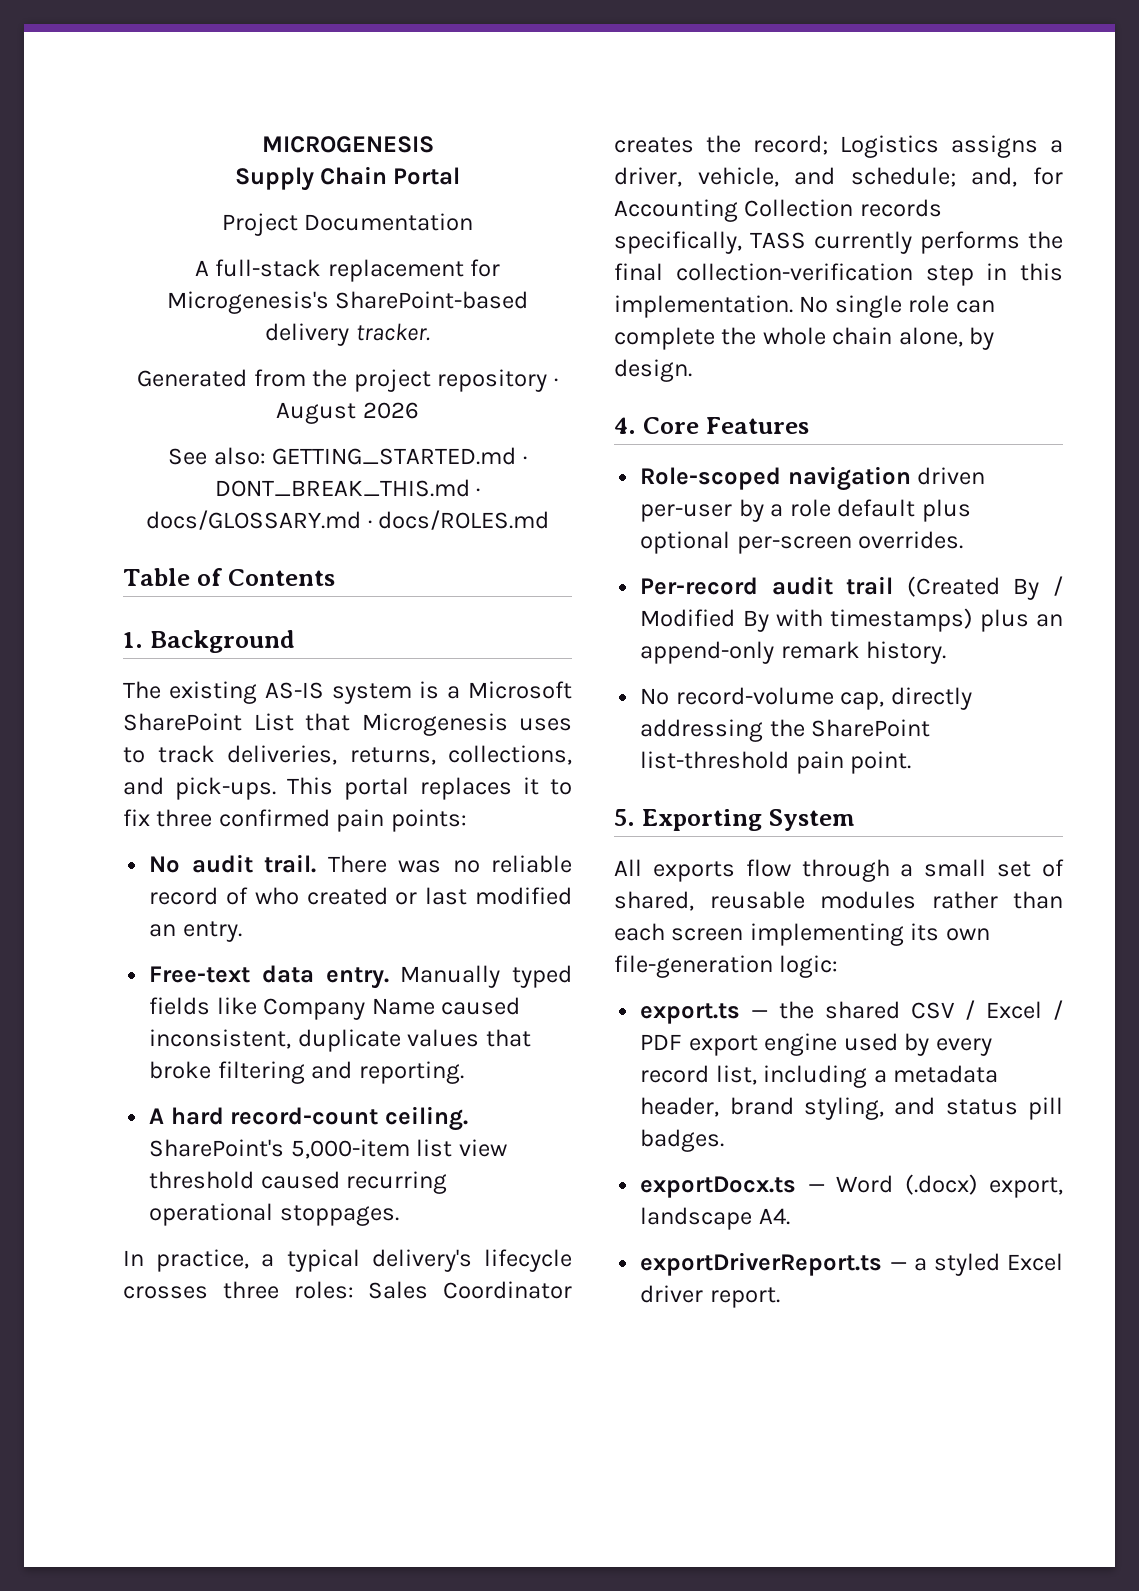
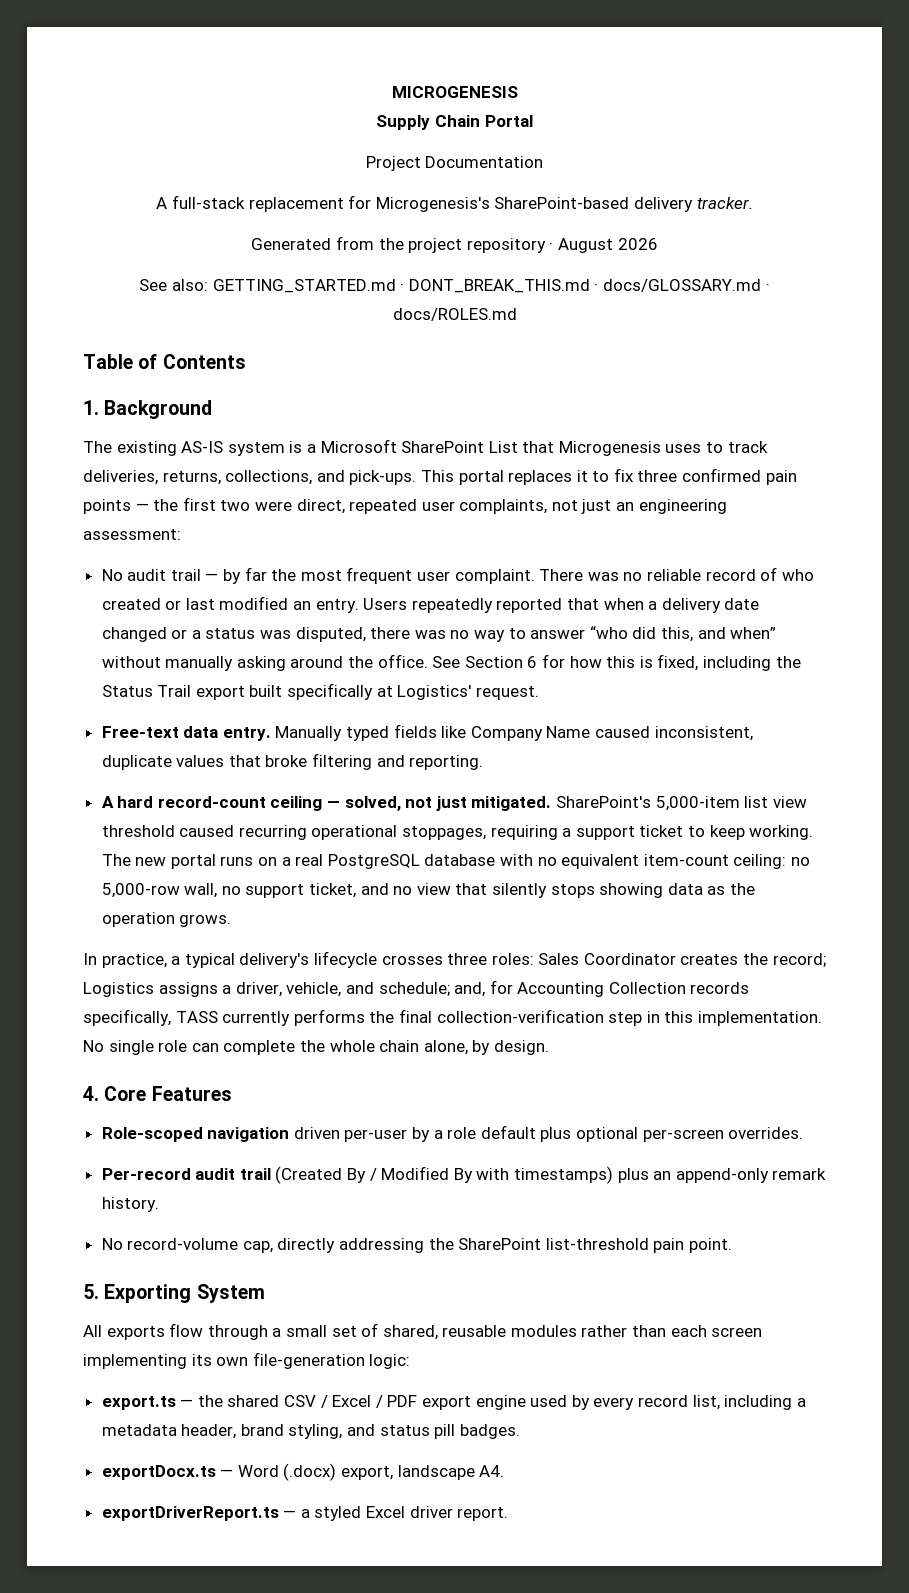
- This portal replaces it to fix three confirmed pain points:
- No audit trail.
+ This portal replaces it to fix three confirmed pain points — the first two were direct, repeated user complaints, not just an engineering assessment:
+ No audit trail — by far the most frequent user complaint.
+ Users repeatedly reported that when a delivery date changed or a status was disputed, there was no way to answer “who did this, and when” without manually asking around the office. See Section 6 for how this is fixed, including the Status Trail export built specifically at Logistics' request.
- A hard record-count ceiling.
+ A hard record-count ceiling — solved, not just mitigated.
- SharePoint's 5,000-item list view threshold caused recurring operational stoppages.
+ SharePoint's 5,000-item list view threshold caused recurring operational stoppages, requiring a support ticket to keep working. The new portal runs on a real PostgreSQL database with no equivalent item-count ceiling: no 5,000-row wall, no support ticket, and no view that silently stops showing data as the operation grows.

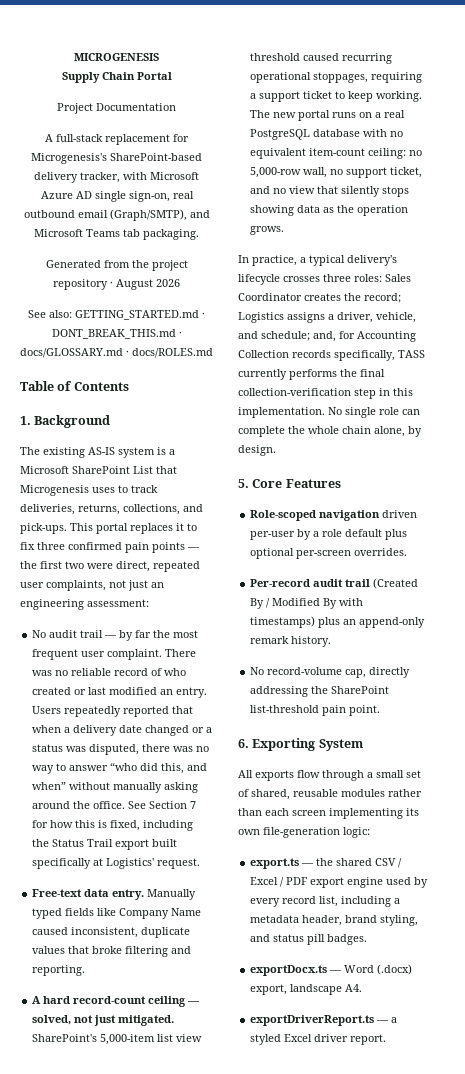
- A full-stack replacement for Microgenesis's SharePoint-based delivery tracker.
+ A full-stack replacement for Microgenesis's SharePoint-based delivery tracker, with Microsoft Azure AD single sign-on, real outbound email (Graph/SMTP), and Microsoft Teams tab packaging.
- See Section 6 for how this is fixed, including the Status Trail export built specifically at Logistics' request.
+ See Section 7 for how this is fixed, including the Status Trail export built specifically at Logistics' request.
- 4. Core Features
+ 5. Core Features
- 5. Exporting System
+ 6. Exporting System

